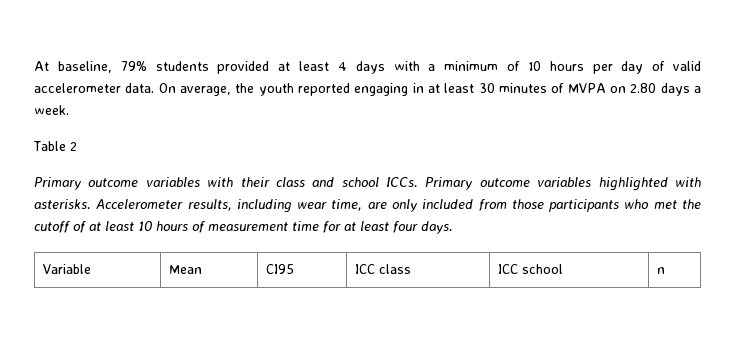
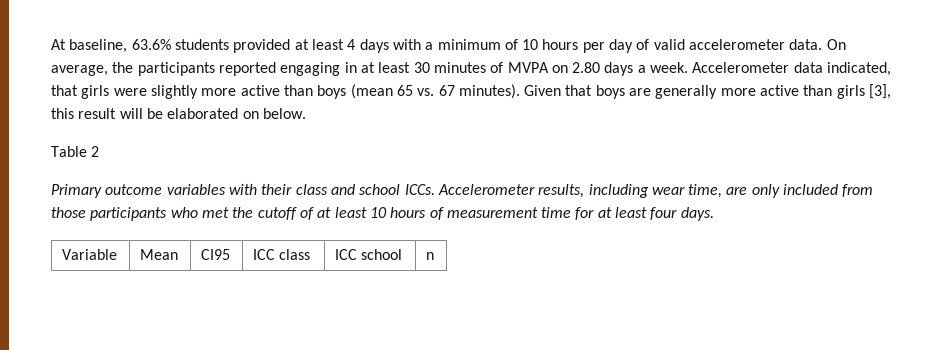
- At baseline, 79% students provided at least 4 days with a minimum of 10 hours per day of valid accelerometer data.
+ At baseline, 63.6% students provided at least 4 days with a minimum of 10 hours per day of valid accelerometer data.
- On average, the youth reported engaging in at least 30 minutes of MVPA on 2.80 days a week.
+ On average, the participants reported engaging in at least 30 minutes of MVPA on 2.80 days a week. Accelerometer data indicated, that girls were slightly more active than boys (mean 65 vs. 67 minutes). Given that boys are generally more active than girls [3], this result will be elaborated on below.
- Primary outcome variables highlighted with asterisks.

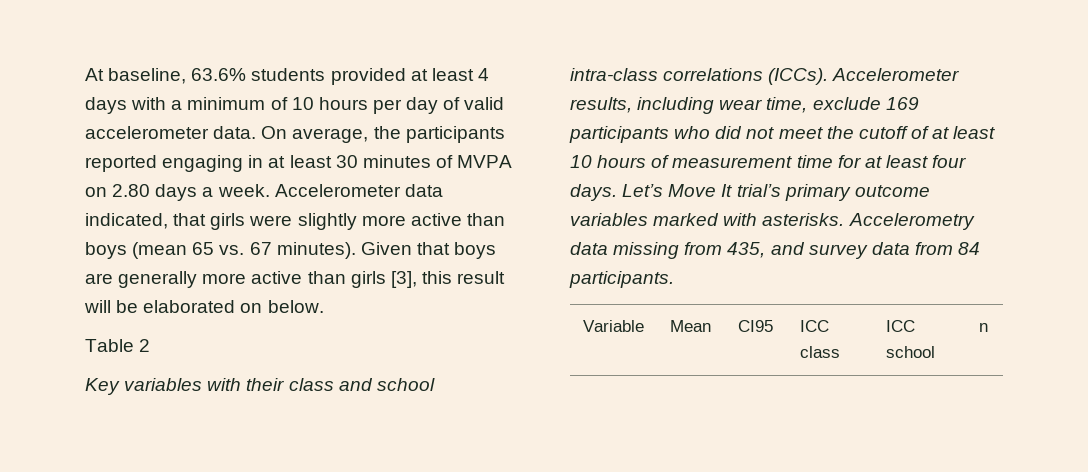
- Primary outcome variables with their class and school ICCs.
+ Key variables with their class and school intra-class correlations (ICCs).
- Accelerometer results, including wear time, are only included from those participants who met the cutoff of at least 10 hours of measurement time for at least four days.
+ Accelerometer results, including wear time, exclude 169 participants who did not meet the cutoff of at least 10 hours of measurement time for at least four days. Let’s Move It trial’s primary outcome variables marked with asterisks. Accelerometry data missing from 435, and survey data from 84 participants.

